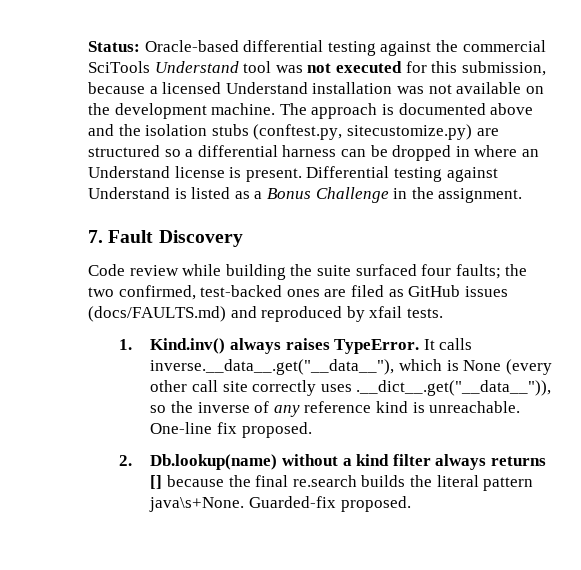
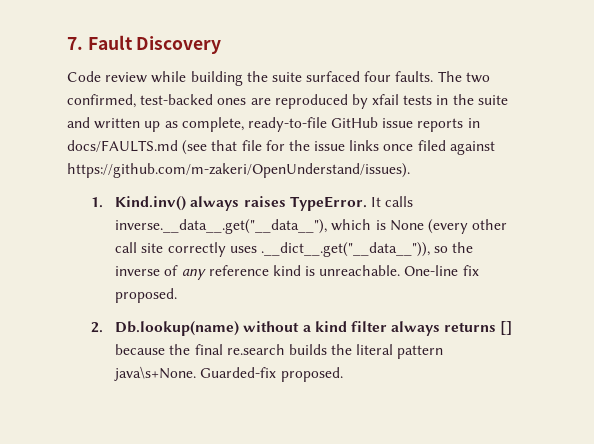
- Status: Oracle-based differential testing against the commercial SciTools Understand tool was not executed for this submission, because a licensed Understand installation was not available on the development machine. The approach is documented above and the isolation stubs (conftest.py, sitecustomize.py) are structured so a differential harness can be dropped in where an Understand license is present. Differential testing against Understand is listed as a Bonus Challenge in the assignment.
- Code review while building the suite surfaced four faults; the two confirmed, test-backed ones are filed as GitHub issues (docs/FAULTS.md) and reproduced by xfail tests.
+ Code review while building the suite surfaced four faults. The two confirmed, test-backed ones are reproduced by xfail tests in the suite and written up as complete, ready-to-file GitHub issue reports in docs/FAULTS.md (see that file for the issue links once filed against https://github.com/m-zakeri/OpenUnderstand/issues).

